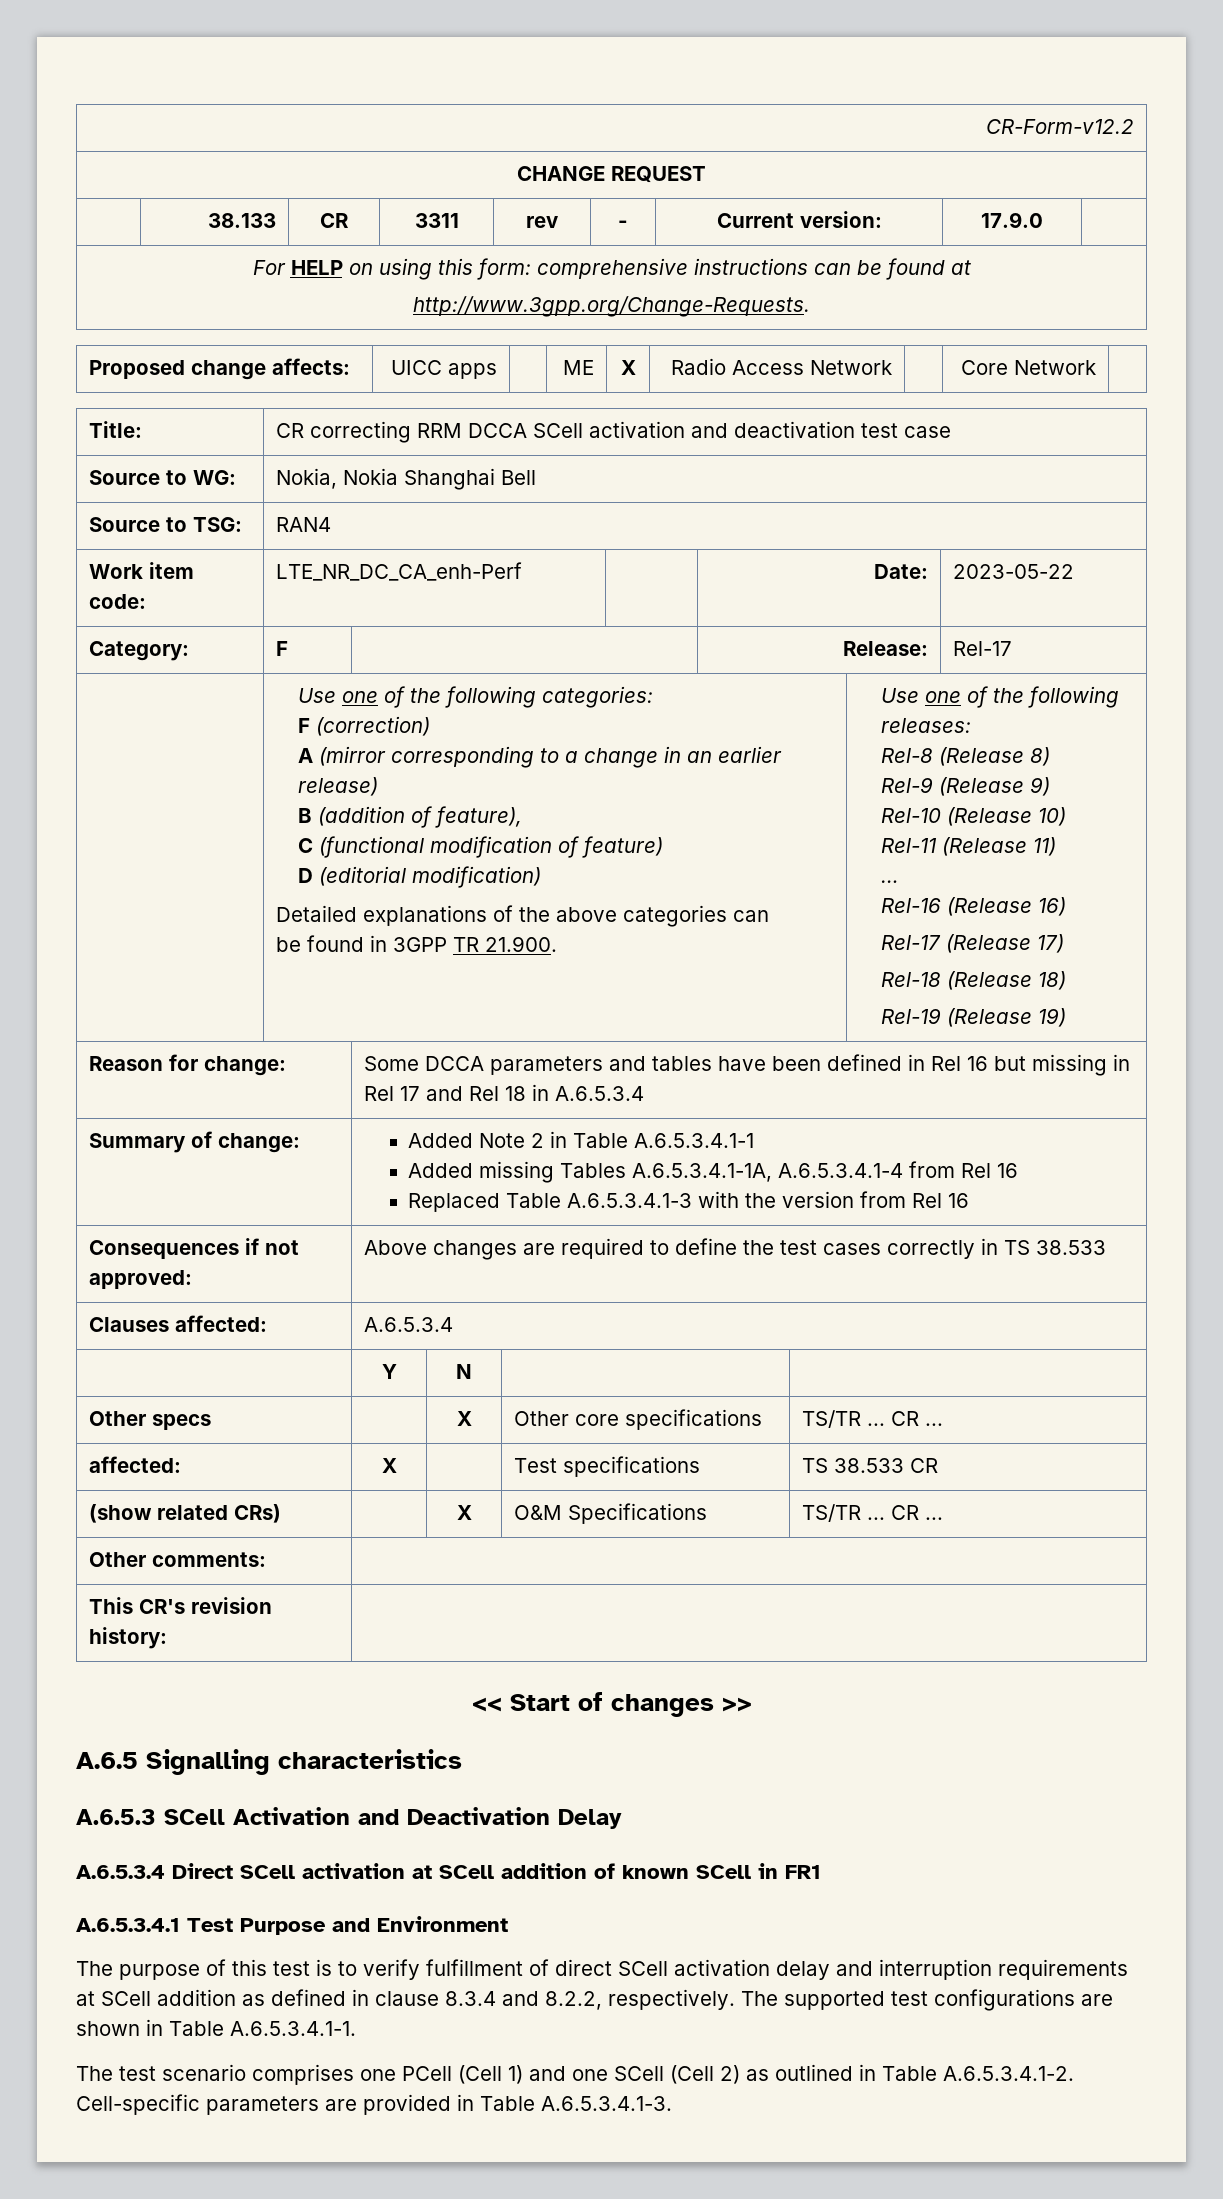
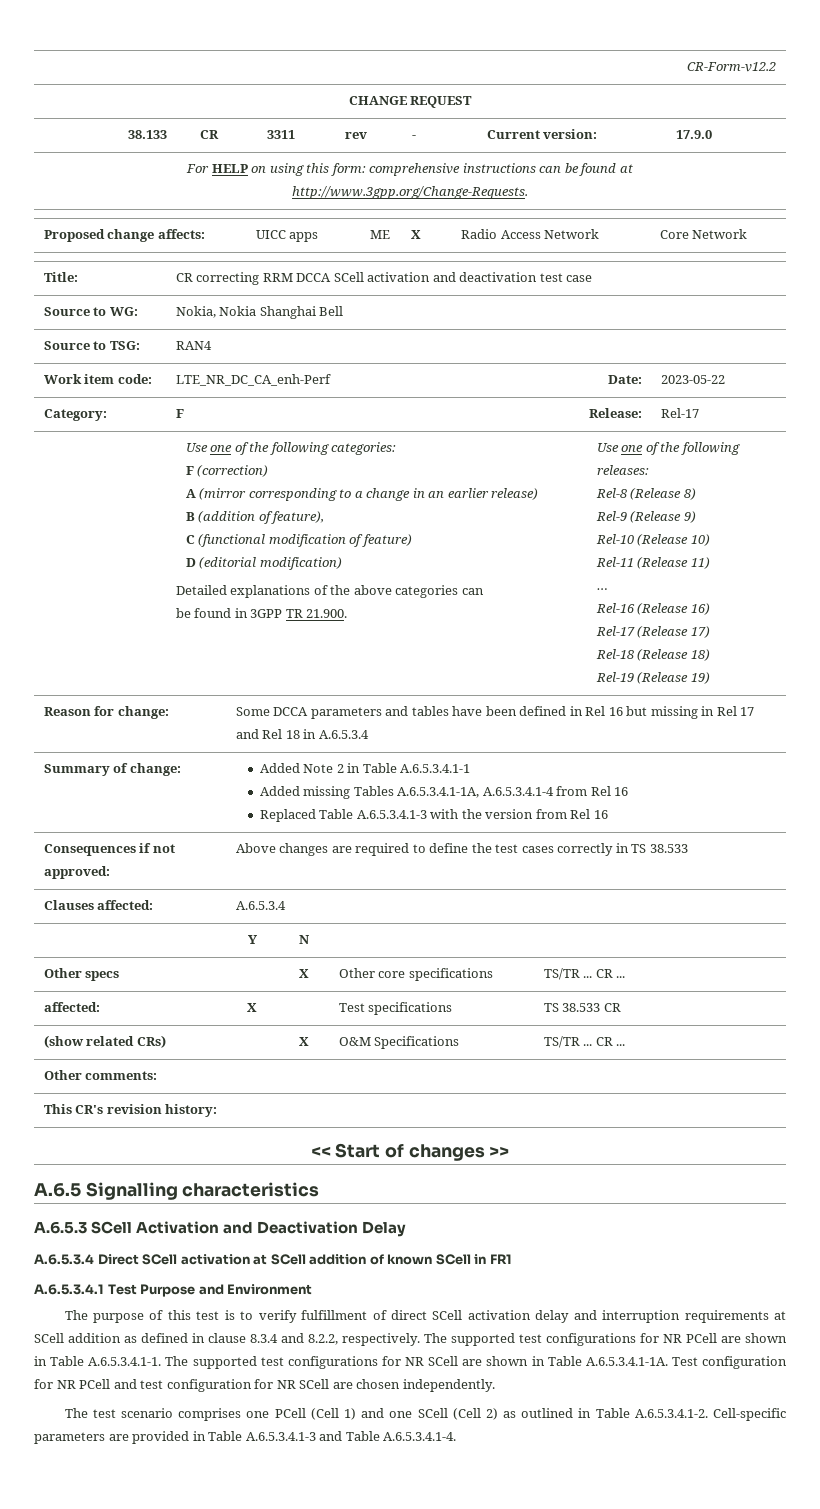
- The supported test configurations are shown in Table A.6.5.3.4.1-1.
+ The supported test configurations for NR PCell are shown in Table A.6.5.3.4.1-1. The supported test configurations for NR SCell are shown in Table A.6.5.3.4.1-1A. Test configuration for NR PCell and test configuration for NR SCell are chosen independently.
- The test scenario comprises one PCell (Cell 1) and one SCell (Cell 2) as outlined in Table A.6.5.3.4.1-2. Cell-specific parameters are provided in Table A.6.5.3.4.1-3.
+ The test scenario comprises one PCell (Cell 1) and one SCell (Cell 2) as outlined in Table A.6.5.3.4.1-2. Cell-specific parameters are provided in Table A.6.5.3.4.1-3 and Table A.6.5.3.4.1-4.

